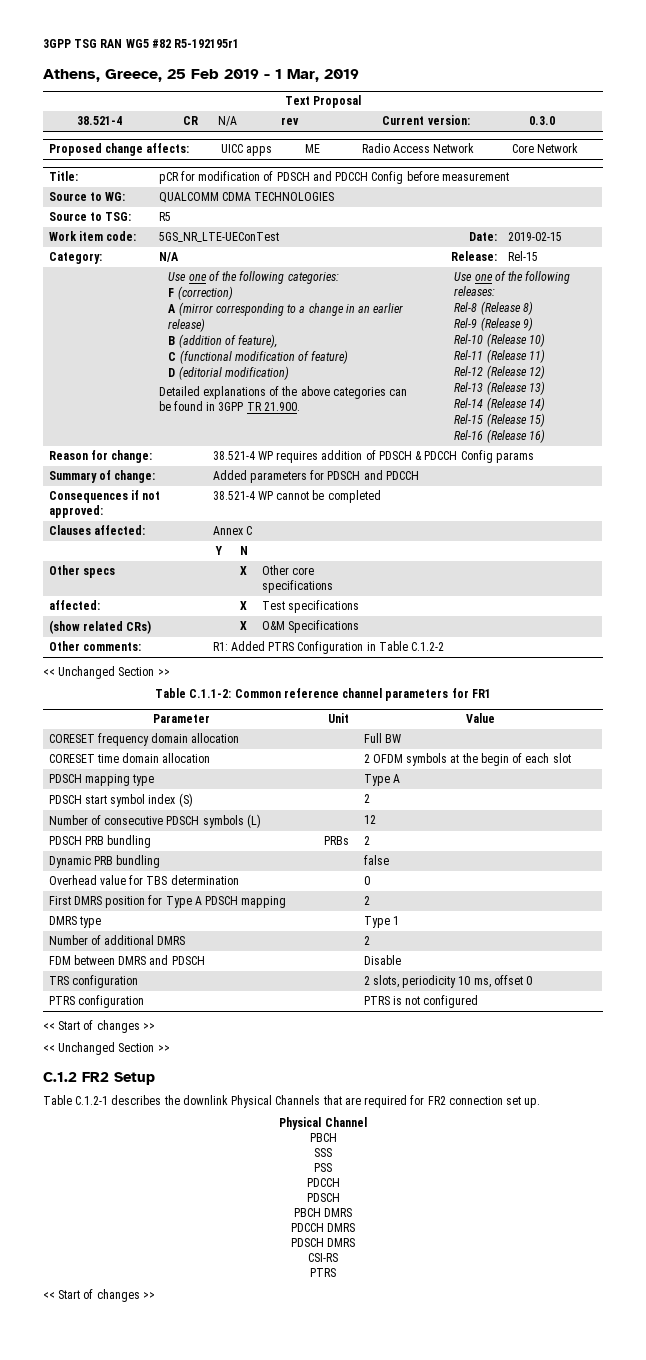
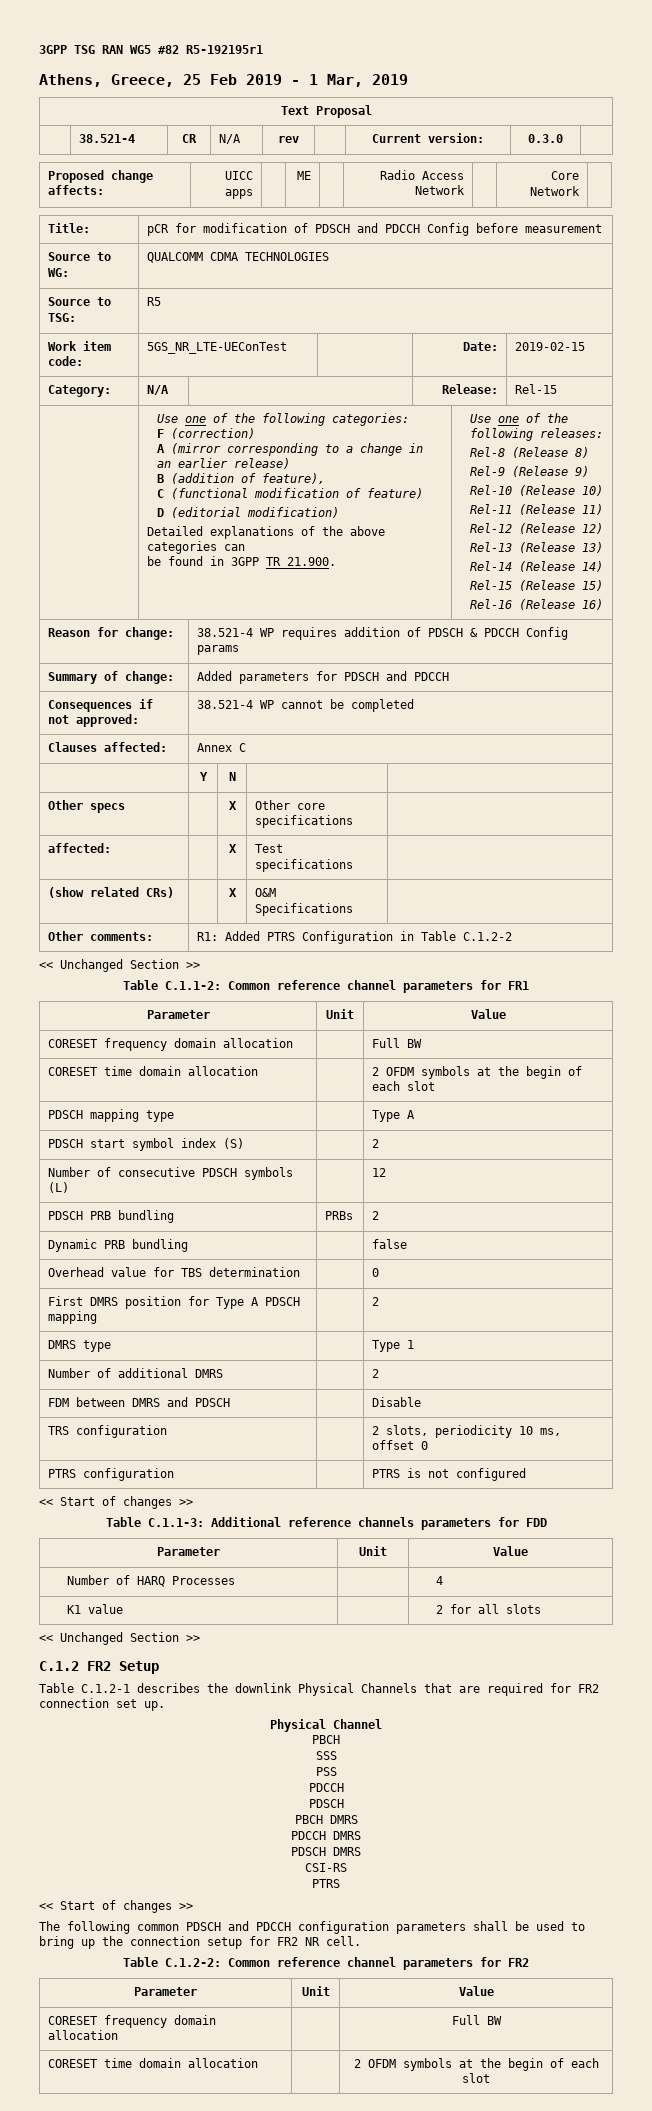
+ Table C.1.1-3: Additional reference channels parameters for FDD
+ Parameter | Unit | Value
+ Number of HARQ Processes | | 4
+ K1 value | | 2 for all slots
+ The following common PDSCH and PDCCH configuration parameters shall be used to bring up the connection setup for FR2 NR cell.
+ Table C.1.2-2: Common reference channel parameters for FR2
+ Parameter | Unit | Value
+ CORESET frequency domain allocation | | Full BW
+ CORESET time domain allocation | | 2 OFDM symbols at the begin of each slot

